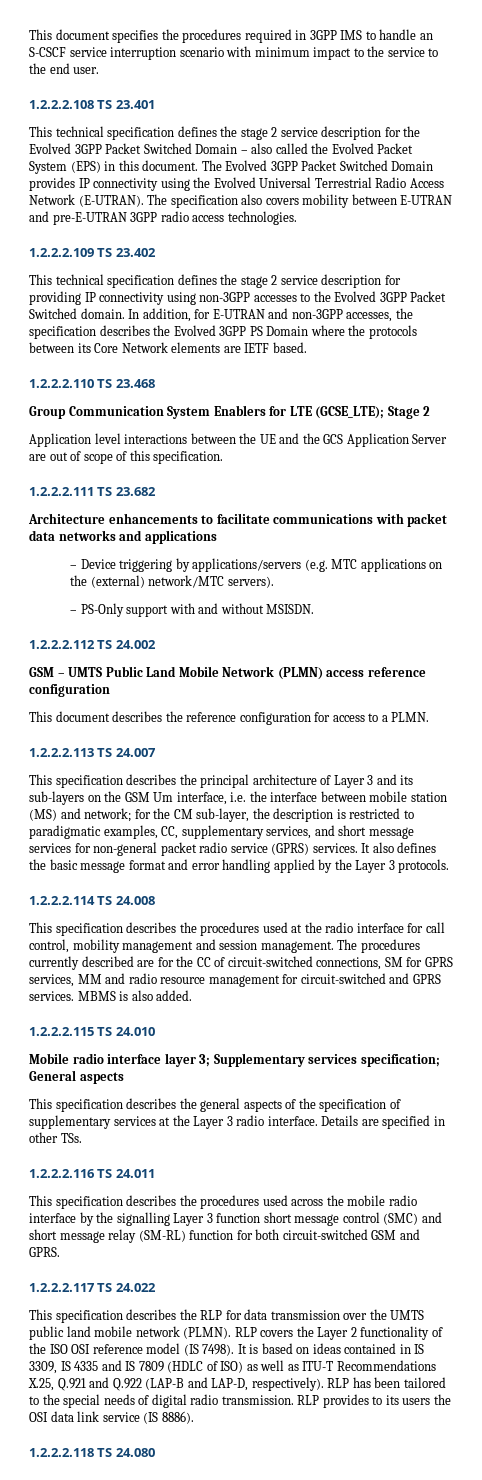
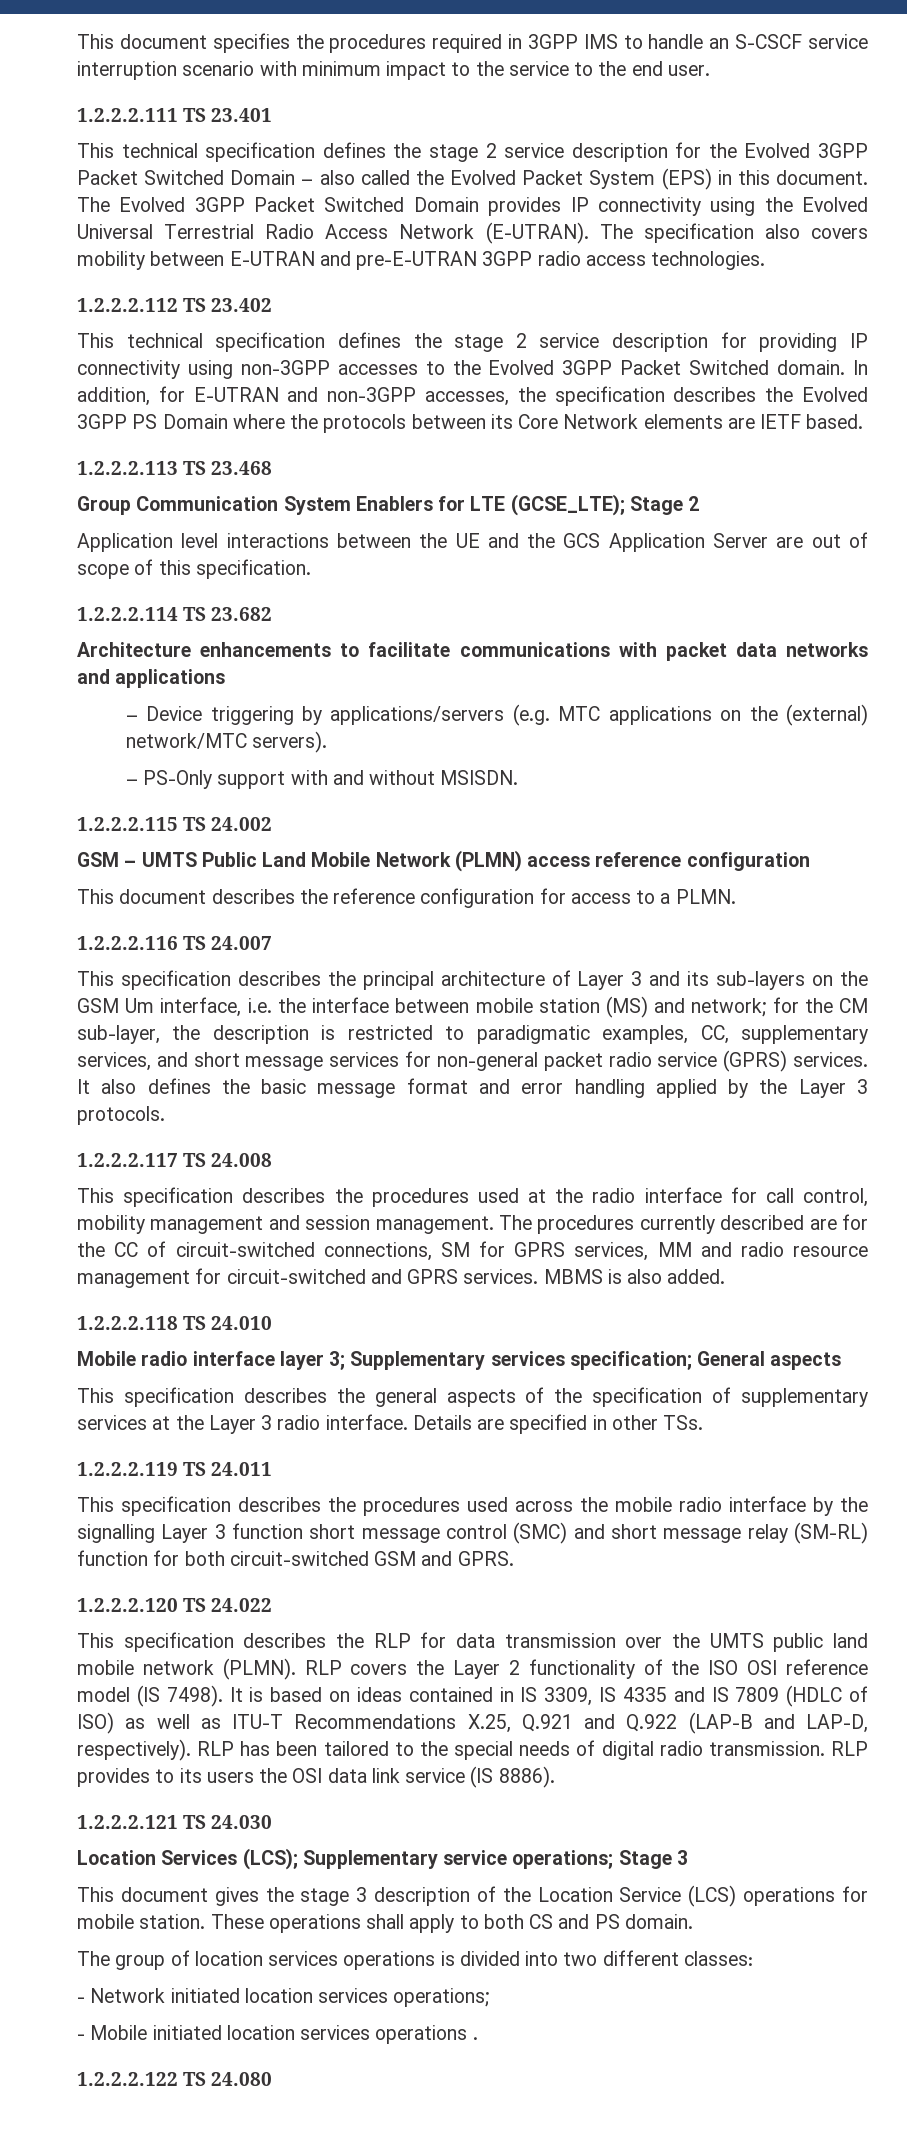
- 1.2.2.2.108 TS 23.401
+ 1.2.2.2.111 TS 23.401
- 1.2.2.2.109 TS 23.402
+ 1.2.2.2.112 TS 23.402
- 1.2.2.2.110 TS 23.468
+ 1.2.2.2.113 TS 23.468
- 1.2.2.2.111 TS 23.682
+ 1.2.2.2.114 TS 23.682
- 1.2.2.2.112 TS 24.002
+ 1.2.2.2.115 TS 24.002
- 1.2.2.2.113 TS 24.007
+ 1.2.2.2.116 TS 24.007
- 1.2.2.2.114 TS 24.008
+ 1.2.2.2.117 TS 24.008
- 1.2.2.2.115 TS 24.010
+ 1.2.2.2.118 TS 24.010
- 1.2.2.2.116 TS 24.011
+ 1.2.2.2.119 TS 24.011
- 1.2.2.2.117 TS 24.022
+ 1.2.2.2.120 TS 24.022
- 1.2.2.2.118 TS 24.080
+ 1.2.2.2.121 TS 24.030
+ Location Services (LCS); Supplementary service operations; Stage 3
+ This document gives the stage 3 description of the Location Service (LCS) operations for mobile station. These operations shall apply to both CS and PS domain.
+ The group of location services operations is divided into two different classes:
+ - Network initiated location services operations;
+ - Mobile initiated location services operations .
+ 1.2.2.2.122 TS 24.080

